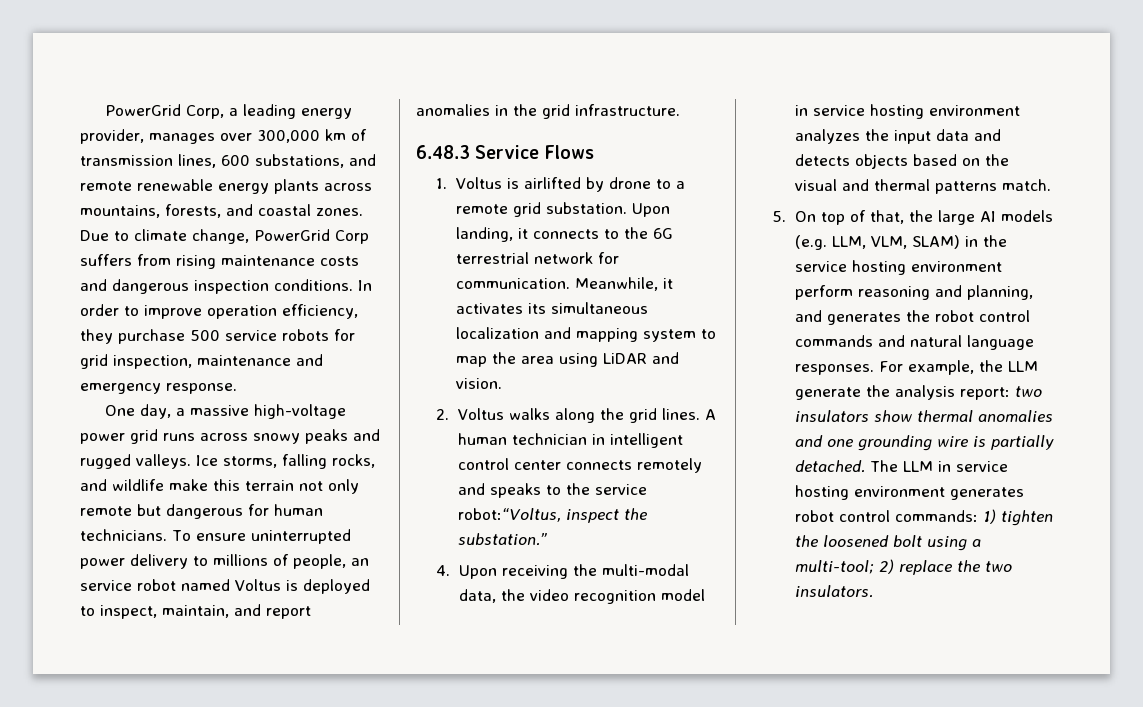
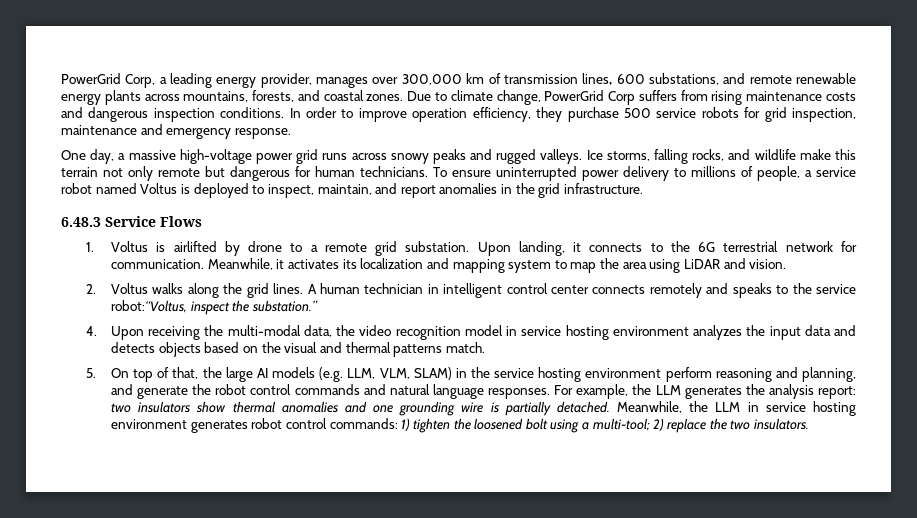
- To ensure uninterrupted power delivery to millions of people, an service robot named Voltus is deployed to inspect, maintain, and report anomalies in the grid infrastructure.
+ To ensure uninterrupted power delivery to millions of people, a service robot named Voltus is deployed to inspect, maintain, and report anomalies in the grid infrastructure.
- Meanwhile, it activates its simultaneous localization and mapping system to map the area using LiDAR and vision.
+ Meanwhile, it activates its localization and mapping system to map the area using LiDAR and vision.
- 5. On top of that, the large AI models (e.g. LLM, VLM, SLAM) in the service hosting environment perform reasoning and planning, and generates the robot control commands and natural language responses.
+ 5. On top of that, the large AI models (e.g. LLM, VLM, SLAM) in the service hosting environment perform reasoning and planning, and generate the robot control commands and natural language responses.
- For example, the LLM generate the analysis report: two insulators show thermal anomalies and one grounding wire is partially detached.
+ For example, the LLM generates the analysis report: two insulators show thermal anomalies and one grounding wire is partially detached.
- The LLM in service hosting environment generates robot control commands: 1) tighten the loosened bolt using a multi-tool; 2) replace the two insulators.
+ Meanwhile, the LLM in service hosting environment generates robot control commands: 1) tighten the loosened bolt using a multi-tool; 2) replace the two insulators.

